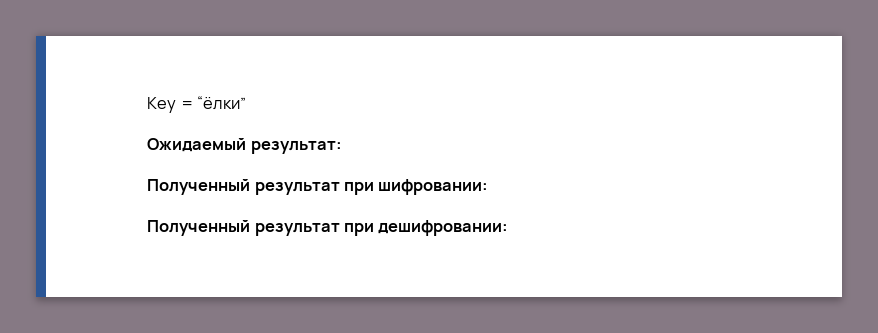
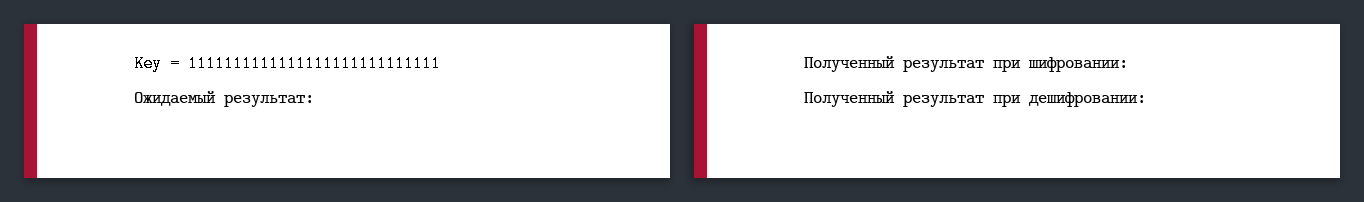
- Key = “ёлки”
+ Key = 1111111111111111111111111111

